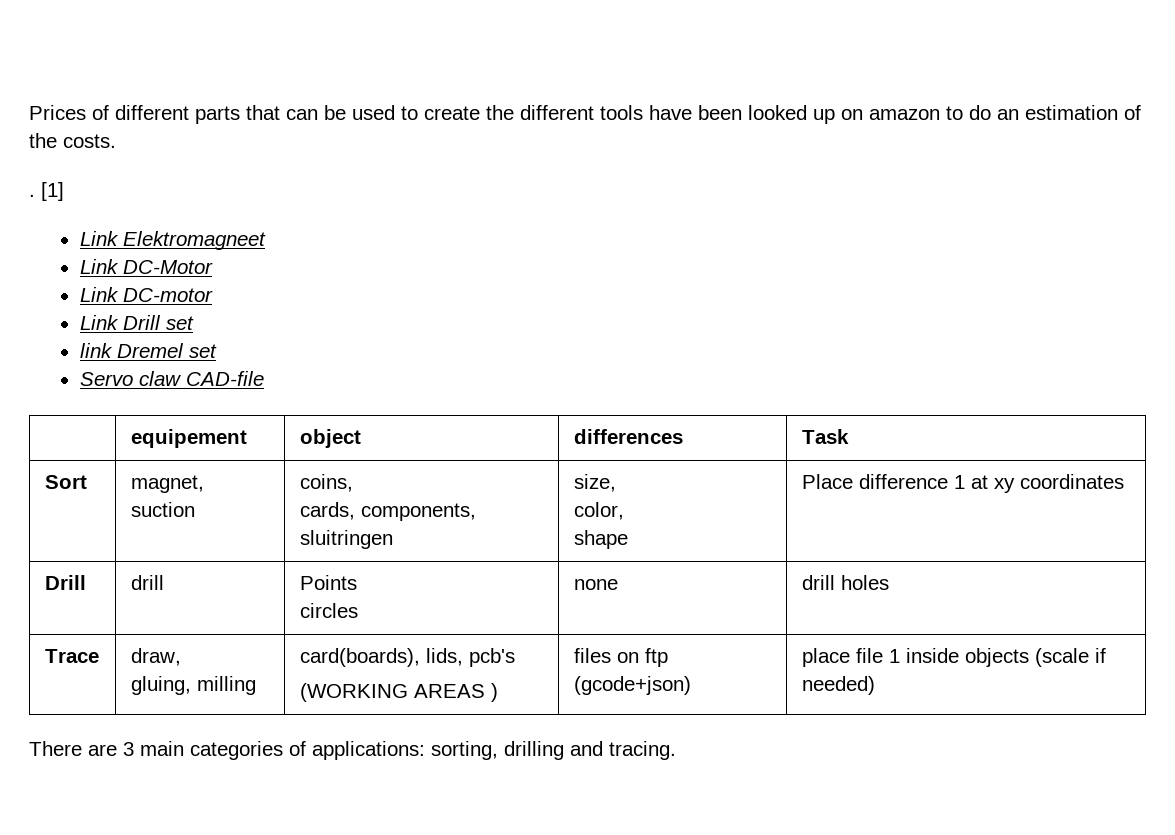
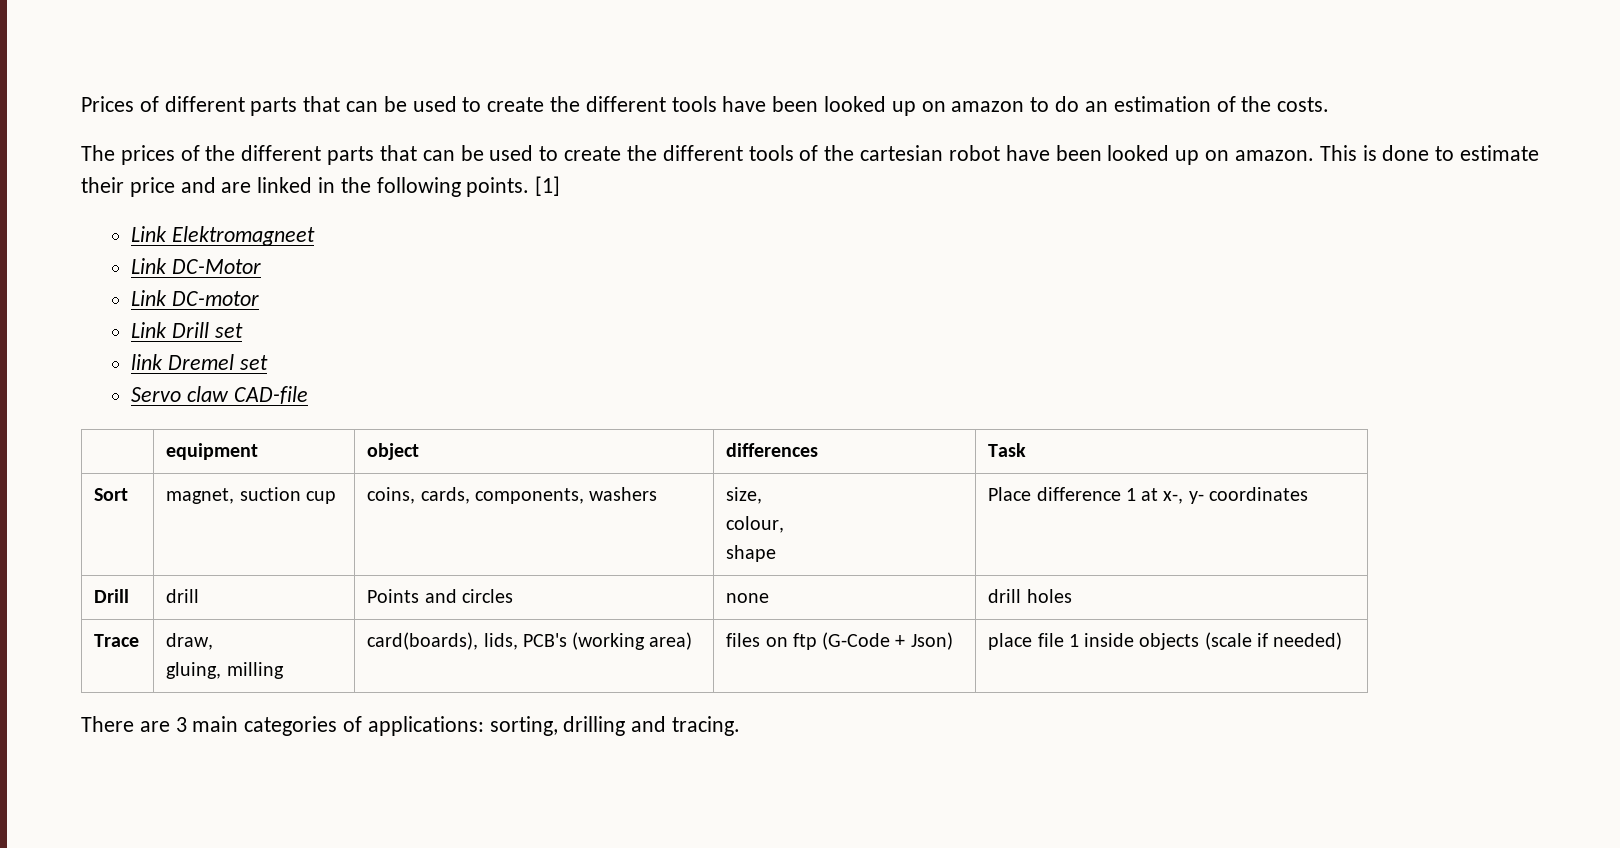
- .
+ The prices of the different parts that can be used to create the different tools of the cartesian robot have been looked up on amazon. This is done to estimate their price and are linked in the following points.
- | equipement | object | differences | Task
+ | equipment | object | differences | Task
- Sort | magnet, suction | coins,
- cards, components, sluitringen | size,
- color,
- shape | Place difference 1 at xy coordinates
+ Sort | magnet, suction cup | coins, cards, components, washers | size,
+ colour,
+ shape | Place difference 1 at x-, y- coordinates
- Drill | drill | Points
- circles | none | drill holes
+ Drill | drill | Points and circles | none | drill holes
  Trace | draw,
- gluing, milling | card(boards), lids, pcb's
- (WORKING AREAS ) | files on ftp (gcode+json) | place file 1 inside objects (scale if needed)
+ gluing, milling | card(boards), lids, PCB's (working area) | files on ftp (G-Code + Json) | place file 1 inside objects (scale if needed)

